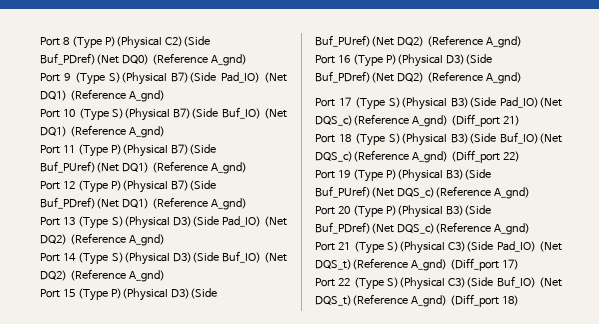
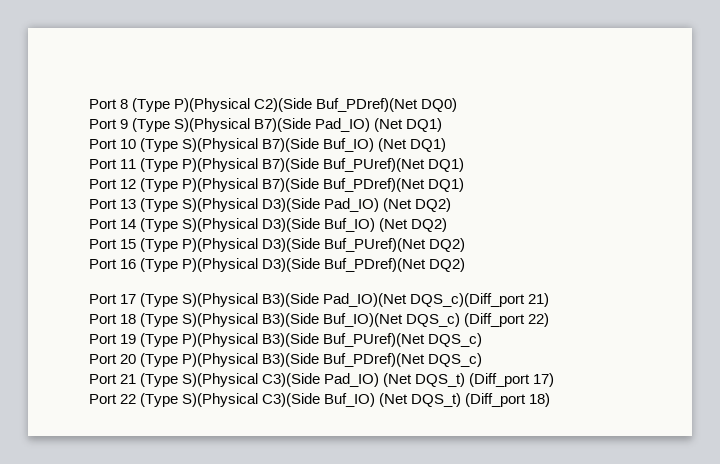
- Port 8 (Type P)(Physical C2)(Side Buf_PDref)(Net DQ0) (Reference A_gnd)
+ Port 8 (Type P)(Physical C2)(Side Buf_PDref)(Net DQ0)
- Port 9 (Type S)(Physical B7)(Side Pad_IO) (Net DQ1) (Reference A_gnd)
+ Port 9 (Type S)(Physical B7)(Side Pad_IO) (Net DQ1)
- Port 10 (Type S)(Physical B7)(Side Buf_IO) (Net DQ1) (Reference A_gnd)
+ Port 10 (Type S)(Physical B7)(Side Buf_IO) (Net DQ1)
- Port 11 (Type P)(Physical B7)(Side Buf_PUref)(Net DQ1) (Reference A_gnd)
+ Port 11 (Type P)(Physical B7)(Side Buf_PUref)(Net DQ1)
- Port 12 (Type P)(Physical B7)(Side Buf_PDref)(Net DQ1) (Reference A_gnd)
+ Port 12 (Type P)(Physical B7)(Side Buf_PDref)(Net DQ1)
- Port 13 (Type S)(Physical D3)(Side Pad_IO) (Net DQ2) (Reference A_gnd)
+ Port 13 (Type S)(Physical D3)(Side Pad_IO) (Net DQ2)
- Port 14 (Type S)(Physical D3)(Side Buf_IO) (Net DQ2) (Reference A_gnd)
+ Port 14 (Type S)(Physical D3)(Side Buf_IO) (Net DQ2)
- Port 15 (Type P)(Physical D3)(Side Buf_PUref)(Net DQ2) (Reference A_gnd)
+ Port 15 (Type P)(Physical D3)(Side Buf_PUref)(Net DQ2)
- Port 16 (Type P)(Physical D3)(Side Buf_PDref)(Net DQ2) (Reference A_gnd)
+ Port 16 (Type P)(Physical D3)(Side Buf_PDref)(Net DQ2)
- Port 17 (Type S)(Physical B3)(Side Pad_IO)(Net DQS_c)(Reference A_gnd) (Diff_port 21)
+ Port 17 (Type S)(Physical B3)(Side Pad_IO)(Net DQS_c)(Diff_port 21)
- Port 18 (Type S)(Physical B3)(Side Buf_IO)(Net DQS_c)(Reference A_gnd) (Diff_port 22)
+ Port 18 (Type S)(Physical B3)(Side Buf_IO)(Net DQS_c) (Diff_port 22)
- Port 19 (Type P)(Physical B3)(Side Buf_PUref)(Net DQS_c)(Reference A_gnd)
+ Port 19 (Type P)(Physical B3)(Side Buf_PUref)(Net DQS_c)
- Port 20 (Type P)(Physical B3)(Side Buf_PDref)(Net DQS_c)(Reference A_gnd)
+ Port 20 (Type P)(Physical B3)(Side Buf_PDref)(Net DQS_c)
- Port 21 (Type S)(Physical C3)(Side Pad_IO) (Net DQS_t)(Reference A_gnd) (Diff_port 17)
+ Port 21 (Type S)(Physical C3)(Side Pad_IO) (Net DQS_t) (Diff_port 17)
- Port 22 (Type S)(Physical C3)(Side Buf_IO) (Net DQS_t)(Reference A_gnd) (Diff_port 18)
+ Port 22 (Type S)(Physical C3)(Side Buf_IO) (Net DQS_t) (Diff_port 18)

